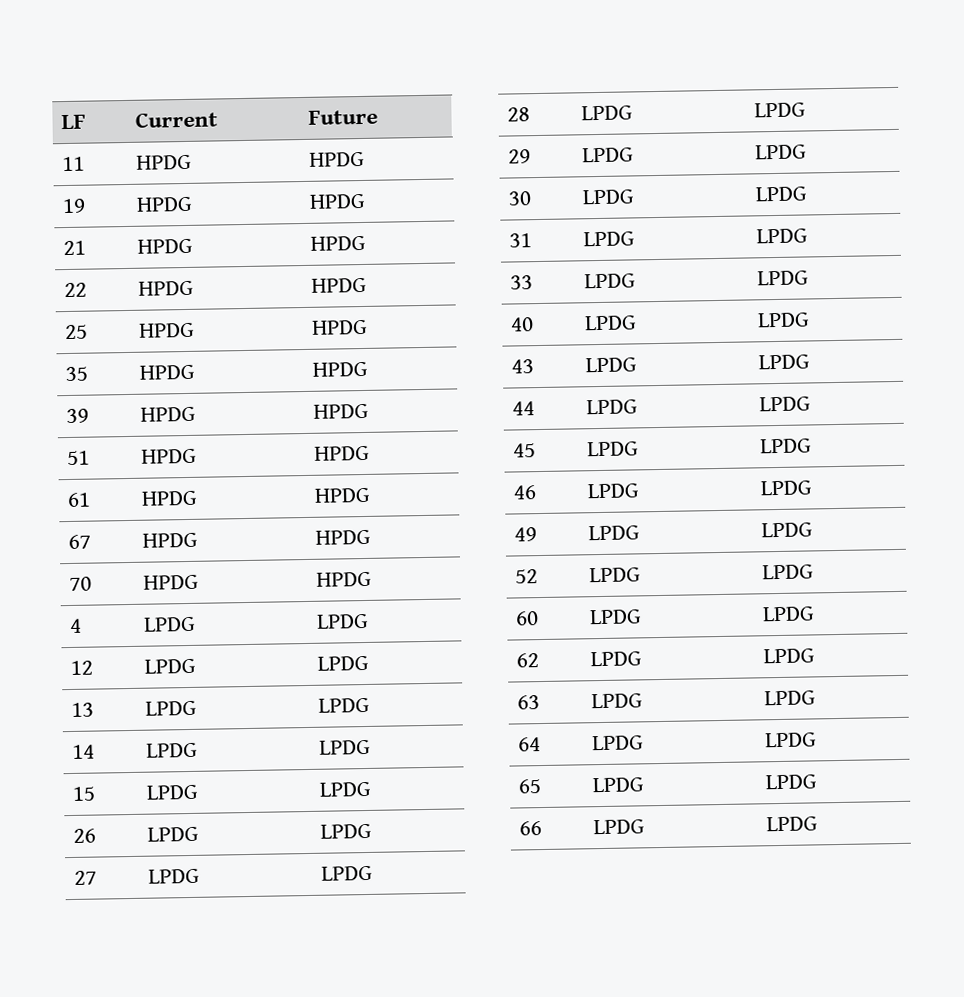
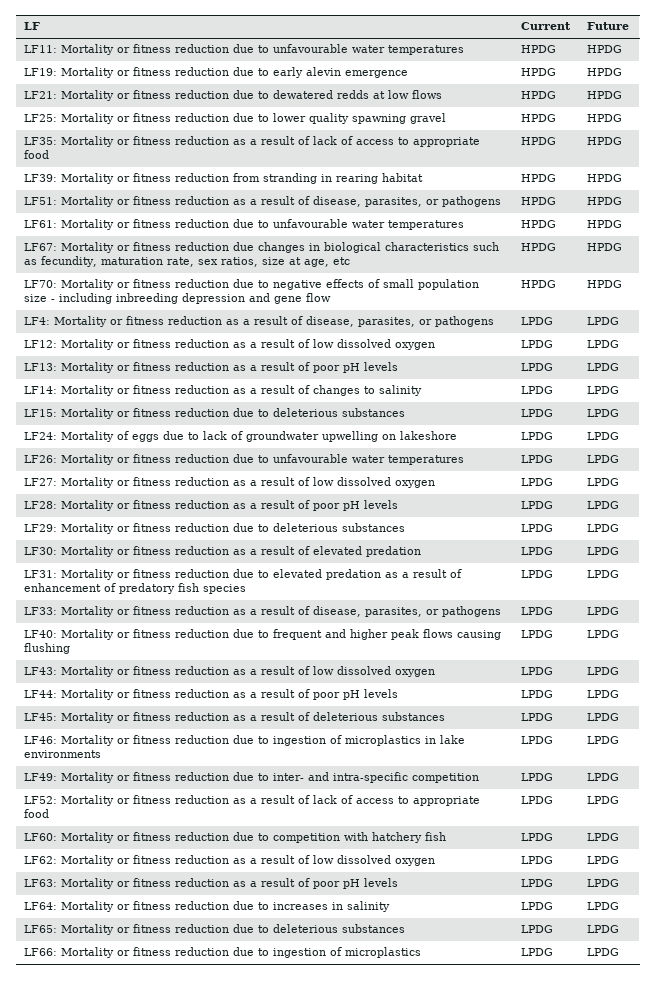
- 11 | HPDG | HPDG
- 19 | HPDG | HPDG
- 21 | HPDG | HPDG
- 22 | HPDG | HPDG
- 25 | HPDG | HPDG
- 35 | HPDG | HPDG
- 39 | HPDG | HPDG
- 51 | HPDG | HPDG
- 61 | HPDG | HPDG
- 67 | HPDG | HPDG
- 70 | HPDG | HPDG
- 4 | LPDG | LPDG
- 12 | LPDG | LPDG
- 13 | LPDG | LPDG
- 14 | LPDG | LPDG
- 15 | LPDG | LPDG
- 26 | LPDG | LPDG
- 27 | LPDG | LPDG
- 28 | LPDG | LPDG
- 29 | LPDG | LPDG
- 30 | LPDG | LPDG
- 31 | LPDG | LPDG
- 33 | LPDG | LPDG
- 40 | LPDG | LPDG
- 43 | LPDG | LPDG
- 44 | LPDG | LPDG
- 45 | LPDG | LPDG
- 46 | LPDG | LPDG
- 49 | LPDG | LPDG
- 52 | LPDG | LPDG
- 60 | LPDG | LPDG
- 62 | LPDG | LPDG
- 63 | LPDG | LPDG
- 64 | LPDG | LPDG
- 65 | LPDG | LPDG
- 66 | LPDG | LPDG
+ LF11: Mortality or fitness reduction due to unfavourable water temperatures | HPDG | HPDG
+ LF19: Mortality or fitness reduction due to early alevin emergence | HPDG | HPDG
+ LF21: Mortality or fitness reduction due to dewatered redds at low flows | HPDG | HPDG
+ LF25: Mortality or fitness reduction due to lower quality spawning gravel | HPDG | HPDG
+ LF35: Mortality or fitness reduction as a result of lack of access to appropriate food | HPDG | HPDG
+ LF39: Mortality or fitness reduction from stranding in rearing habitat | HPDG | HPDG
+ LF51: Mortality or fitness reduction as a result of disease, parasites, or pathogens | HPDG | HPDG
+ LF61: Mortality or fitness reduction due to unfavourable water temperatures | HPDG | HPDG
+ LF67: Mortality or fitness reduction due changes in biological characteristics such as fecundity, maturation rate, sex ratios, size at age, etc | HPDG | HPDG
+ LF70: Mortality or fitness reduction due to negative effects of small population size - including inbreeding depression and gene flow | HPDG | HPDG
+ LF4: Mortality or fitness reduction as a result of disease, parasites, or pathogens | LPDG | LPDG
+ LF12: Mortality or fitness reduction as a result of low dissolved oxygen | LPDG | LPDG
+ LF13: Mortality or fitness reduction as a result of poor pH levels | LPDG | LPDG
+ LF14: Mortality or fitness reduction as a result of changes to salinity | LPDG | LPDG
+ LF15: Mortality or fitness reduction due to deleterious substances | LPDG | LPDG
+ LF24: Mortality of eggs due to lack of groundwater upwelling on lakeshore | LPDG | LPDG
+ LF26: Mortality or fitness reduction due to unfavourable water temperatures | LPDG | LPDG
+ LF27: Mortality or fitness reduction as a result of low dissolved oxygen | LPDG | LPDG
+ LF28: Mortality or fitness reduction as a result of poor pH levels | LPDG | LPDG
+ LF29: Mortality or fitness reduction due to deleterious substances | LPDG | LPDG
+ LF30: Mortality or fitness reduction as a result of elevated predation | LPDG | LPDG
+ LF31: Mortality or fitness reduction due to elevated predation as a result of enhancement of predatory fish species | LPDG | LPDG
+ LF33: Mortality or fitness reduction as a result of disease, parasites, or pathogens | LPDG | LPDG
+ LF40: Mortality or fitness reduction due to frequent and higher peak flows causing flushing | LPDG | LPDG
+ LF43: Mortality or fitness reduction as a result of low dissolved oxygen | LPDG | LPDG
+ LF44: Mortality or fitness reduction as a result of poor pH levels | LPDG | LPDG
+ LF45: Mortality or fitness reduction as a result of deleterious substances | LPDG | LPDG
+ LF46: Mortality or fitness reduction due to ingestion of microplastics in lake environments | LPDG | LPDG
+ LF49: Mortality or fitness reduction due to inter- and intra-specific competition | LPDG | LPDG
+ LF52: Mortality or fitness reduction as a result of lack of access to appropriate food | LPDG | LPDG
+ LF60: Mortality or fitness reduction due to competition with hatchery fish | LPDG | LPDG
+ LF62: Mortality or fitness reduction as a result of low dissolved oxygen | LPDG | LPDG
+ LF63: Mortality or fitness reduction as a result of poor pH levels | LPDG | LPDG
+ LF64: Mortality or fitness reduction due to increases in salinity | LPDG | LPDG
+ LF65: Mortality or fitness reduction due to deleterious substances | LPDG | LPDG
+ LF66: Mortality or fitness reduction due to ingestion of microplastics | LPDG | LPDG

